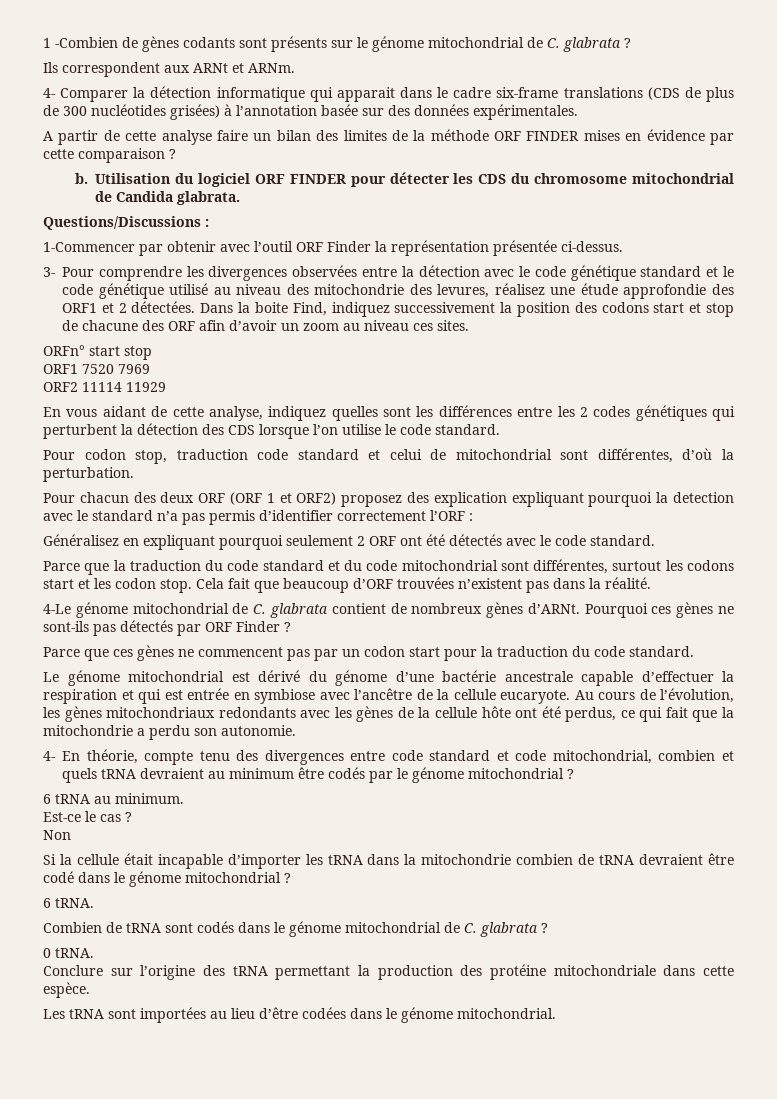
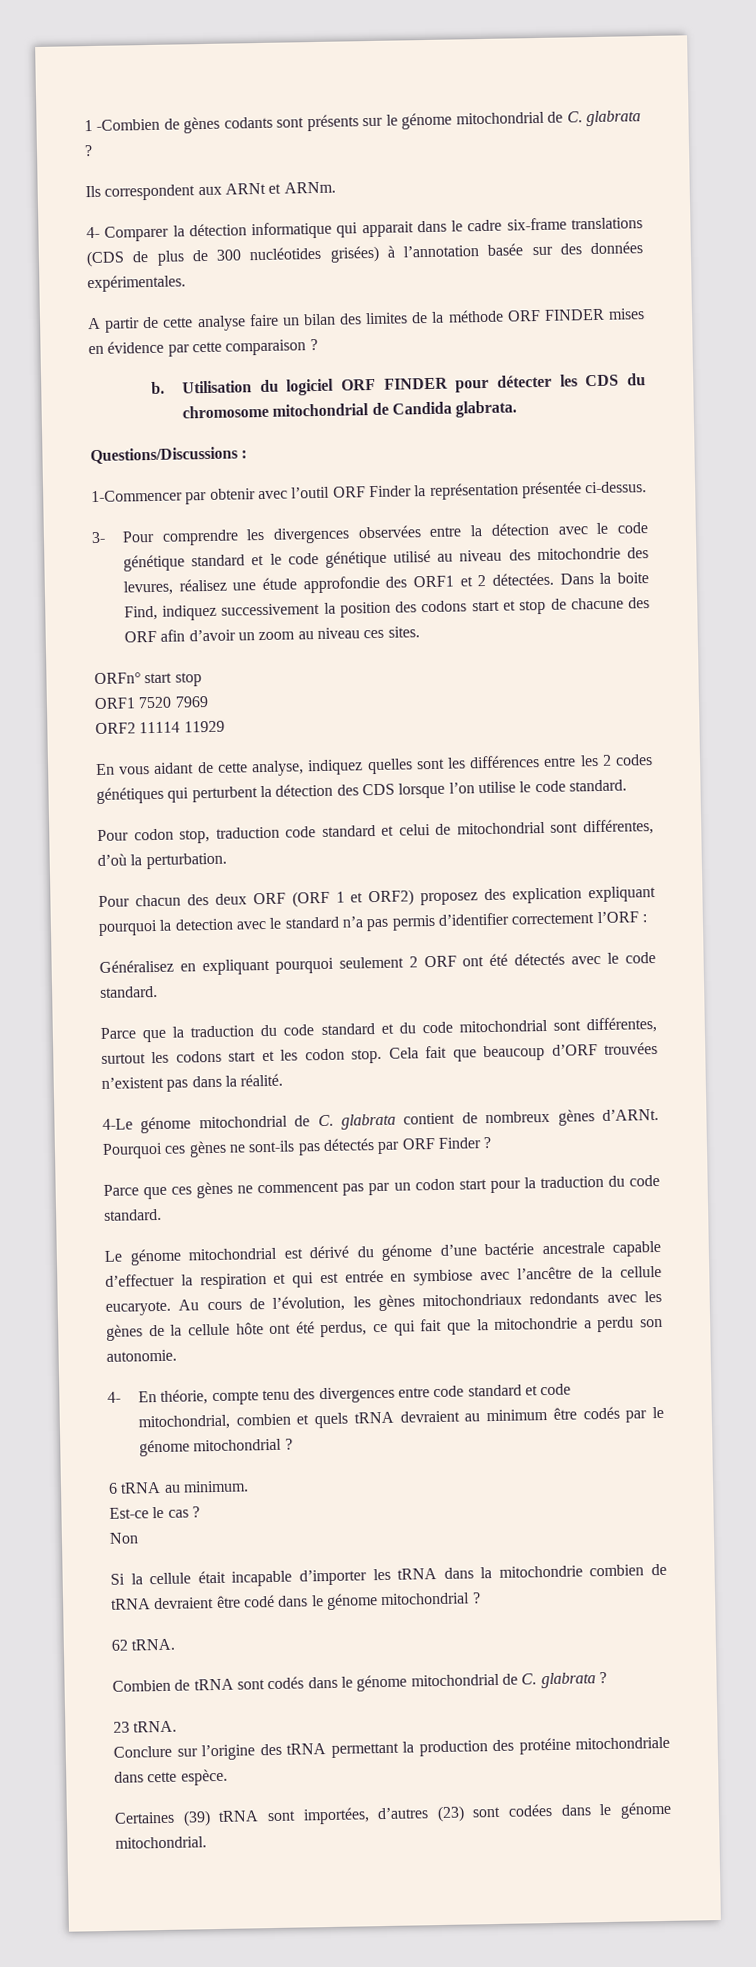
- 6 tRNA.
+ 62 tRNA.
- 0 tRNA.
+ 23 tRNA.
- Les tRNA sont importées au lieu d’être codées dans le génome mitochondrial.
+ Certaines (39) tRNA sont importées, d’autres (23) sont codées dans le génome mitochondrial.

